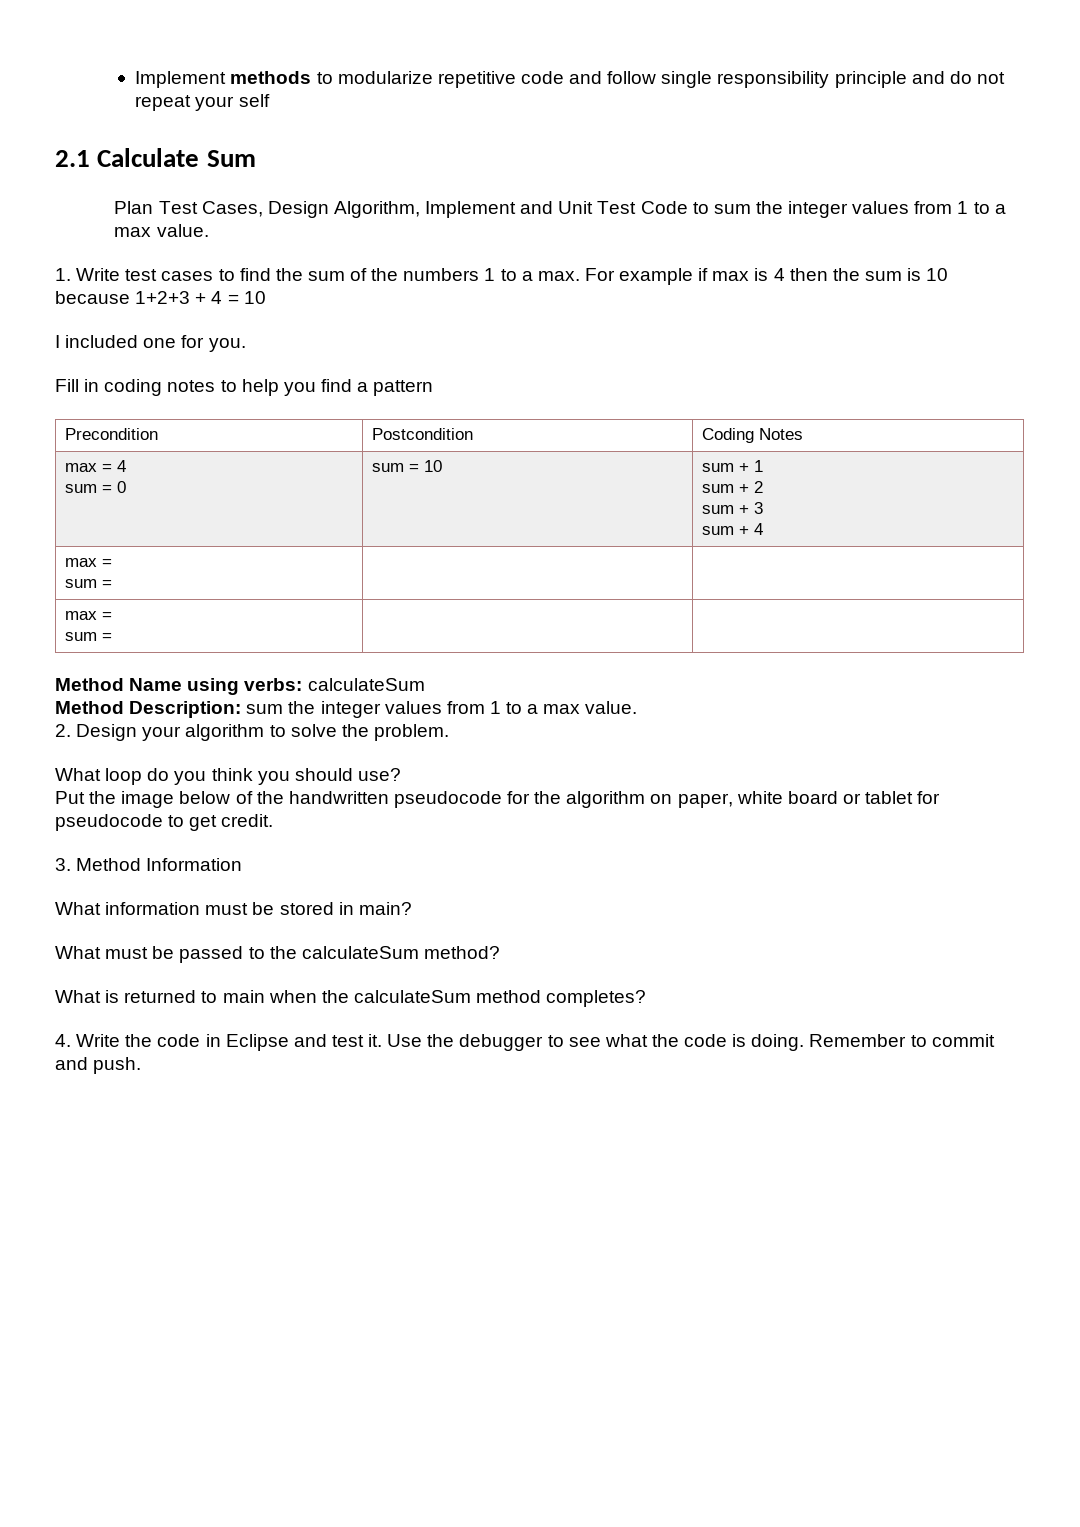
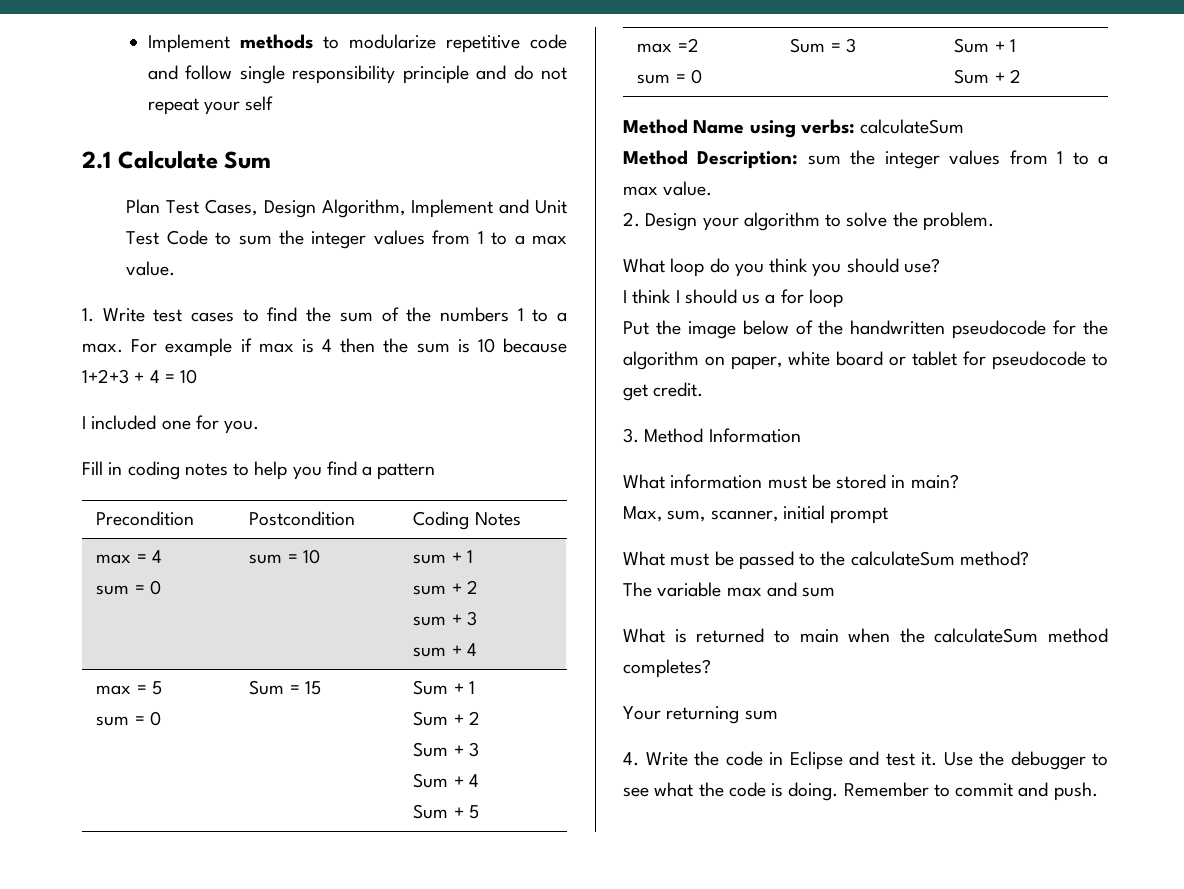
  max = 4
  sum = 0 | sum = 10 | sum + 1
  sum + 2
  sum + 3
  sum + 4
- max =
- sum = | |
- max =
- sum = | |
+ max = 5
+ sum = 0 | Sum = 15 | Sum + 1
+ Sum + 2
+ Sum + 3
+ Sum + 4
+ Sum + 5
+ max =2
+ sum = 0 | Sum = 3 | Sum + 1
+ Sum + 2
+ I think I should us a for loop
+ Max, sum, scanner, initial prompt
+ The variable max and sum
+ Your returning sum

